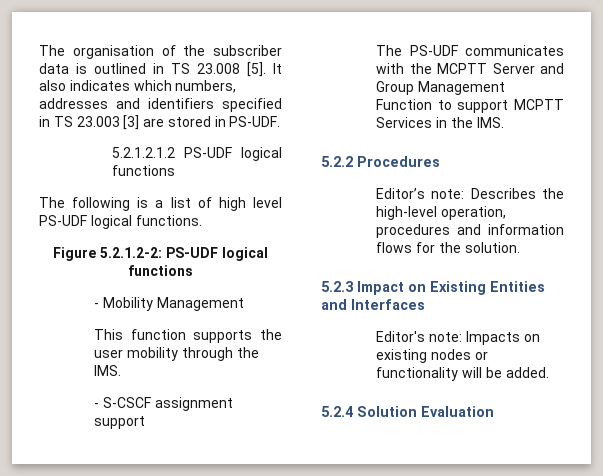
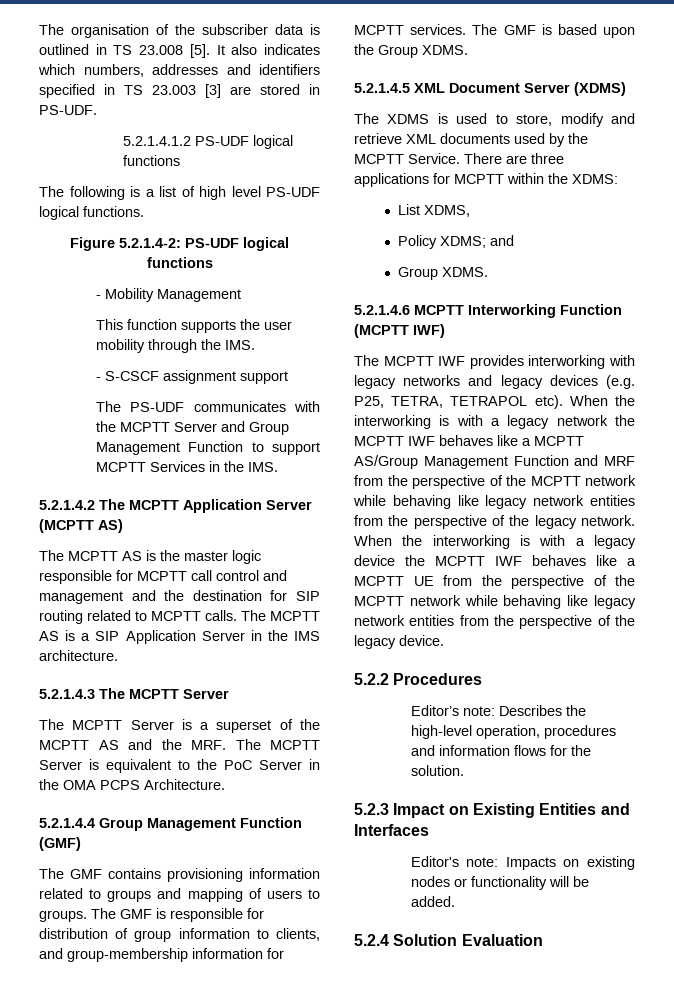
- 5.2.1.2.1.2 PS-UDF logical functions
+ 5.2.1.4.1.2 PS-UDF logical functions
- Figure 5.2.1.2-2: PS-UDF logical functions
+ Figure 5.2.1.4-2: PS-UDF logical functions
+ 5.2.1.4.2 The MCPTT Application Server (MCPTT AS)
+ The MCPTT AS is the master logic responsible for MCPTT call control and management and the destination for SIP routing related to MCPTT calls. The MCPTT AS is a SIP Application Server in the IMS architecture.
+ 5.2.1.4.3 The MCPTT Server
+ The MCPTT Server is a superset of the MCPTT AS and the MRF. The MCPTT Server is equivalent to the PoC Server in the OMA PCPS Architecture.
+ 5.2.1.4.4 Group Management Function (GMF)
+ The GMF contains provisioning information related to groups and mapping of users to groups. The GMF is responsible for distribution of group information to clients, and group-membership information for MCPTT services. The GMF is based upon the Group XDMS.
+ 5.2.1.4.5 XML Document Server (XDMS)
+ The XDMS is used to store, modify and retrieve XML documents used by the MCPTT Service. There are three applications for MCPTT within the XDMS:
+ List XDMS,
+ Policy XDMS; and
+ Group XDMS.
+ 5.2.1.4.6 MCPTT Interworking Function (MCPTT IWF)
+ The MCPTT IWF provides interworking with legacy networks and legacy devices (e.g. P25, TETRA, TETRAPOL etc). When the interworking is with a legacy network the MCPTT IWF behaves like a MCPTT AS/Group Management Function and MRF from the perspective of the MCPTT network while behaving like legacy network entities from the perspective of the legacy network. When the interworking is with a legacy device the MCPTT IWF behaves like a MCPTT UE from the perspective of the MCPTT network while behaving like legacy network entities from the perspective of the legacy device.

